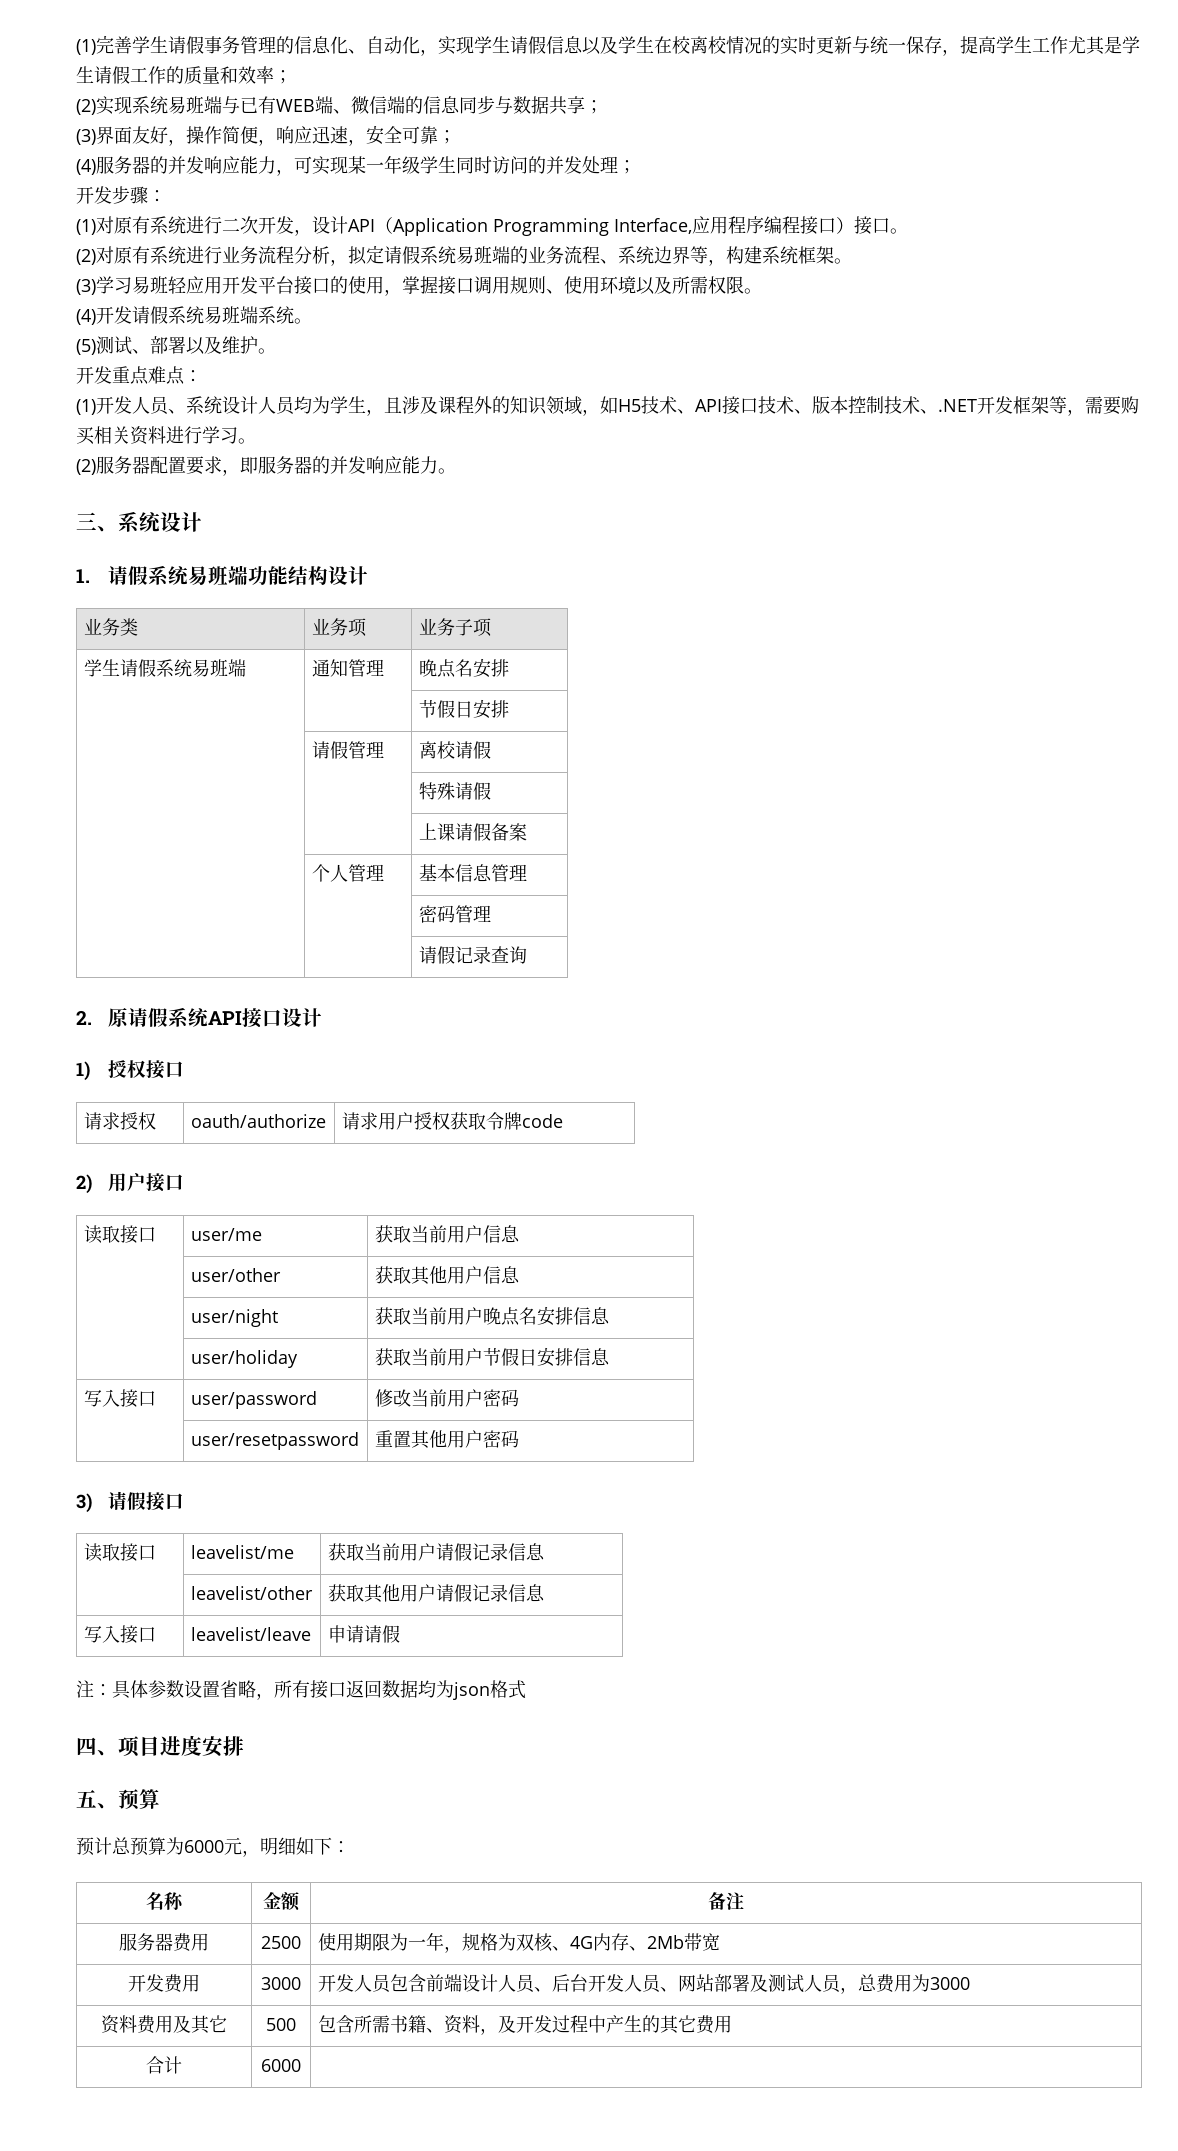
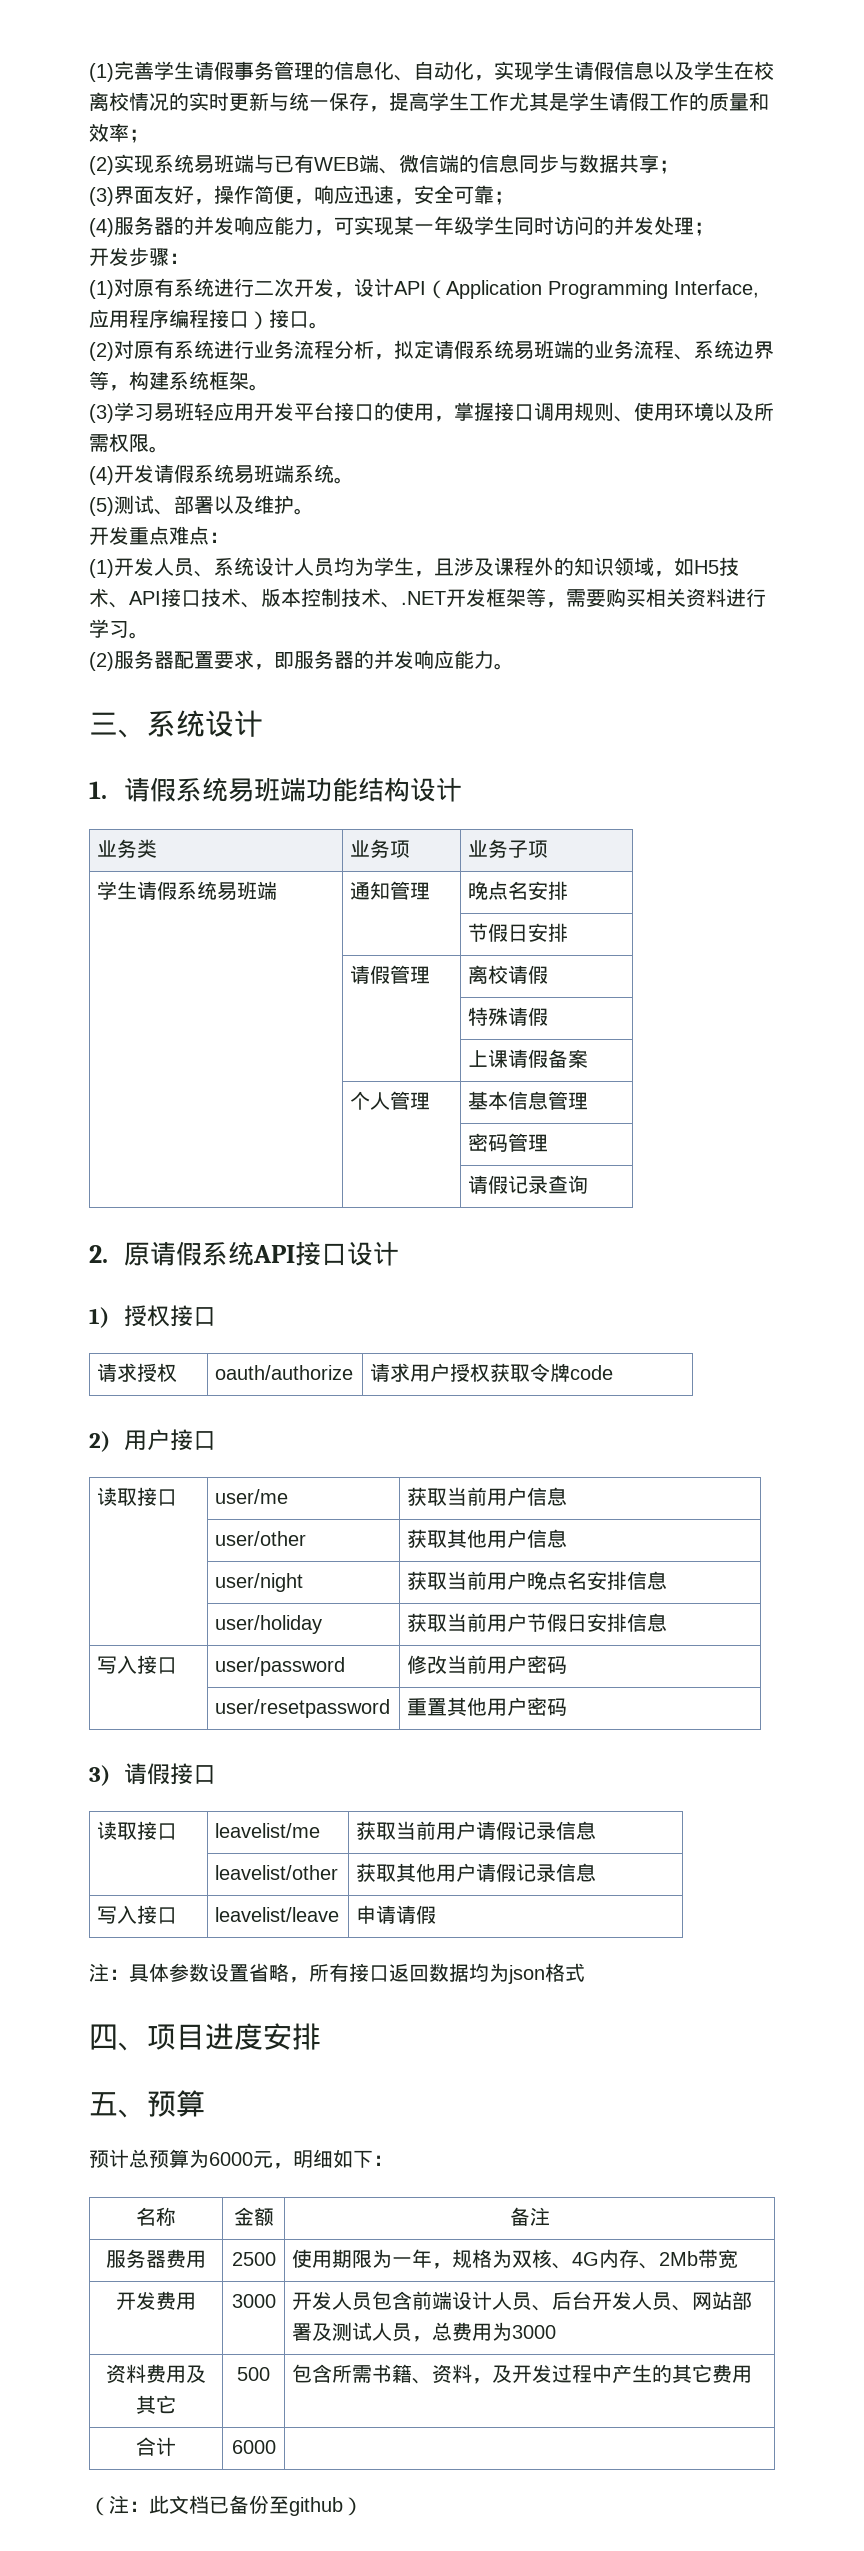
+ （注：此文档已备份至github）

